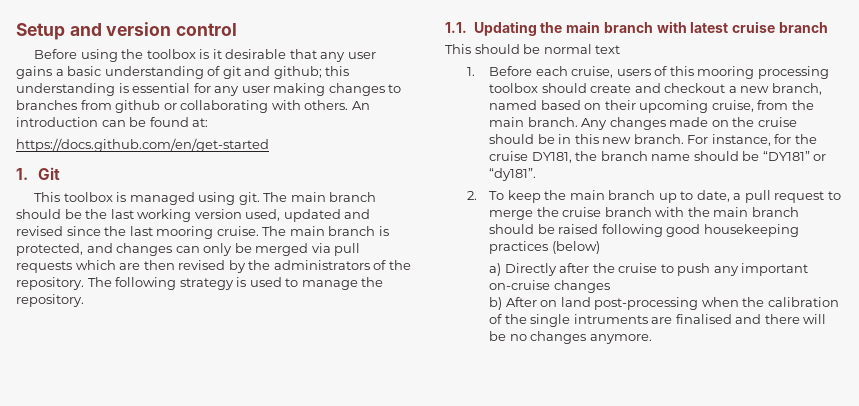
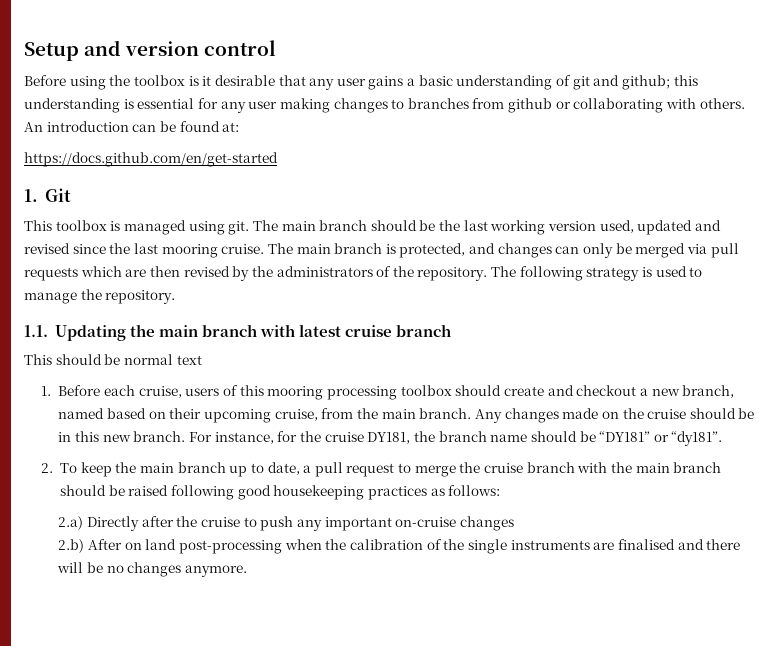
- 2. To keep the main branch up to date, a pull request to merge the cruise branch with the main branch should be raised following good housekeeping practices (below)
- a) Directly after the cruise to push any important on-cruise changes
+ 2. To keep the main branch up to date, a pull request to merge the cruise branch with the main branch should be raised following good housekeeping practices as follows:
+ 2.a) Directly after the cruise to push any important on-cruise changes
- b) After on land post-processing when the calibration of the single intruments are finalised and there will be no changes anymore.
+ 2.b) After on land post-processing when the calibration of the single instruments are finalised and there will be no changes anymore.

